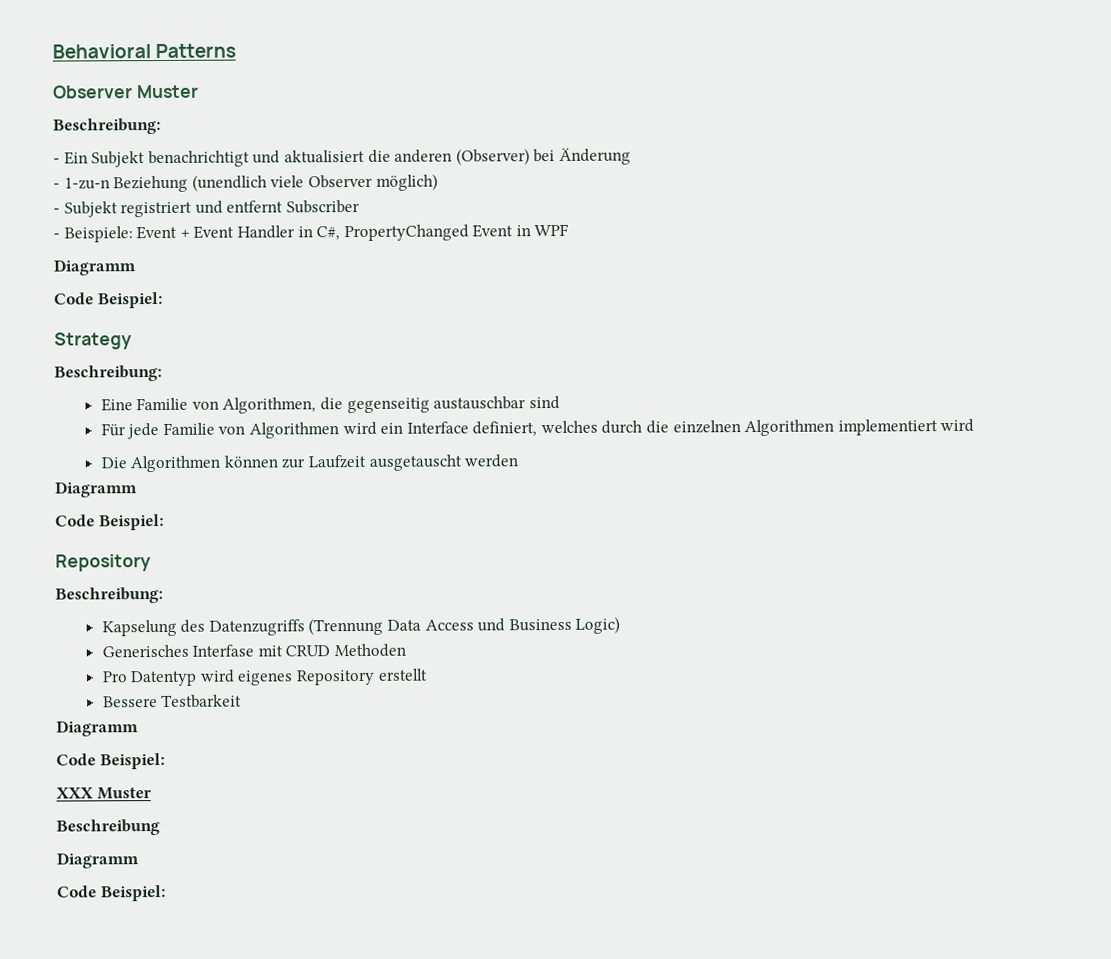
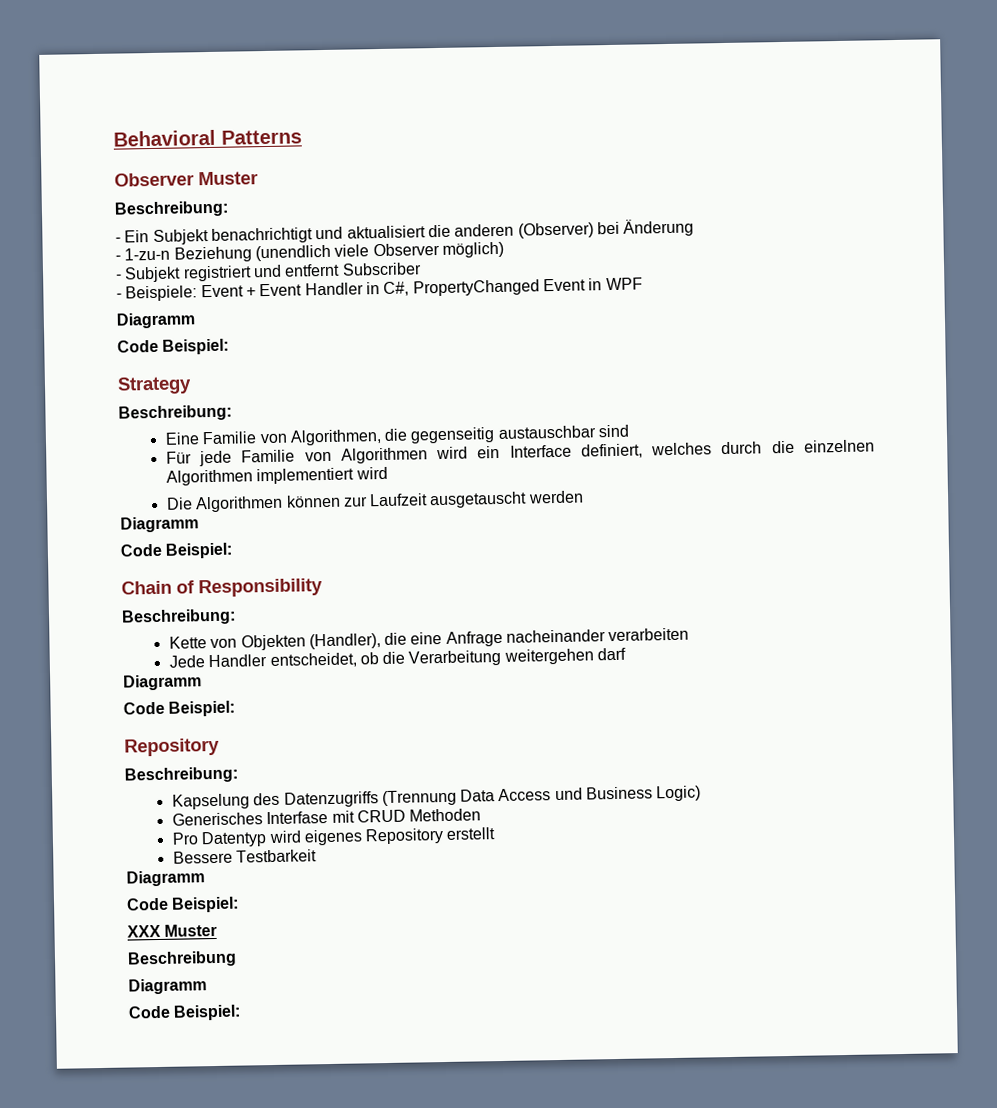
+ Chain of Responsibility
+ Beschreibung:
+ Kette von Objekten (Handler), die eine Anfrage nacheinander verarbeiten
+ Jede Handler entscheidet, ob die Verarbeitung weitergehen darf
+ Diagramm
+ Code Beispiel:

